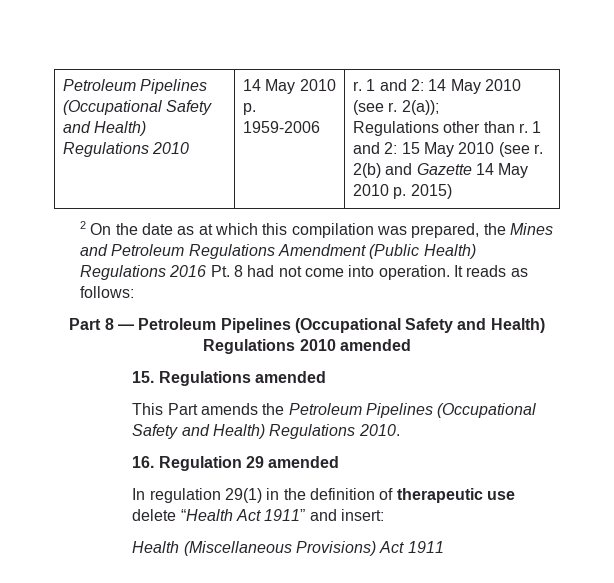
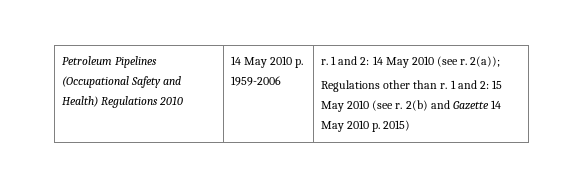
- 2 On the date as at which this compilation was prepared, the Mines and Petroleum Regulations Amendment (Public Health) Regulations 2016 Pt. 8 had not come into operation. It reads as follows:
- Part 8 — Petroleum Pipelines (Occupational Safety and Health) Regulations 2010 amended
- 15. Regulations amended
- This Part amends the Petroleum Pipelines (Occupational Safety and Health) Regulations 2010.
- 16. Regulation 29 amended
- In regulation 29(1) in the definition of therapeutic use delete “Health Act 1911” and insert:
- Health (Miscellaneous Provisions) Act 1911

